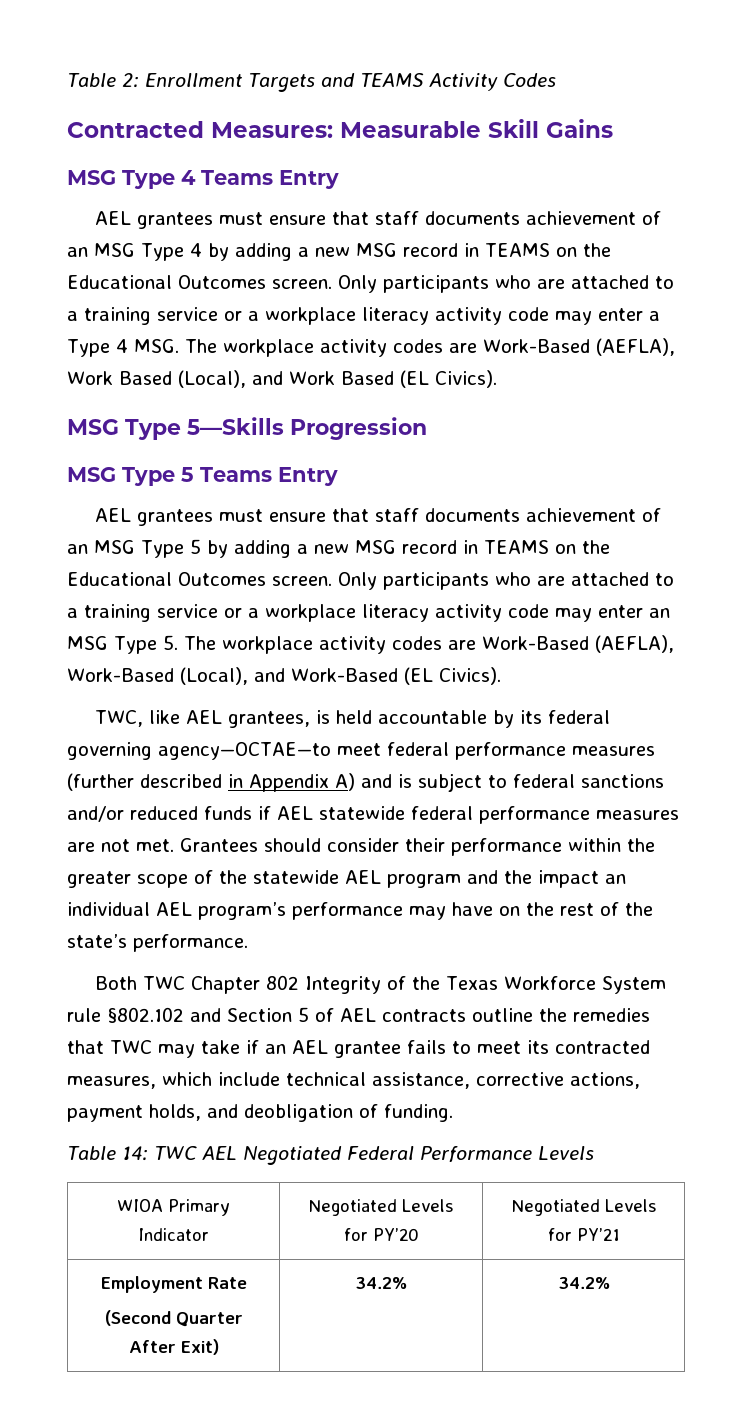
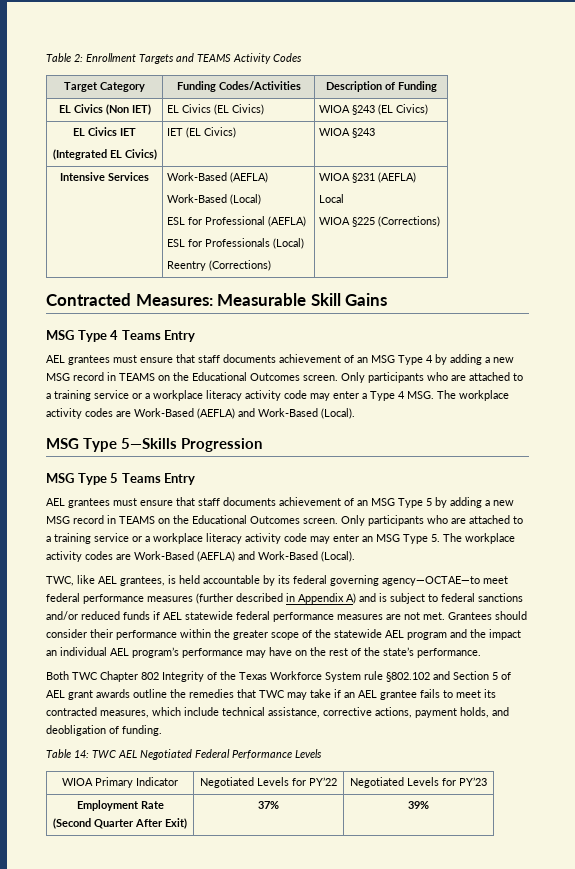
+ Target Category | Funding Codes/Activities | Description of Funding
+ EL Civics (Non IET) | EL Civics (EL Civics) | WIOA §243 (EL Civics)
+ EL Civics IET
+ (Integrated EL Civics) | IET (EL Civics) | WIOA §243
+ Intensive Services | Work-Based (AEFLA)
+ Work-Based (Local)
+ ESL for Professional (AEFLA)
+ ESL for Professionals (Local)
+ Reentry (Corrections) | WIOA §231 (AEFLA)
+ Local
+ WIOA §225 (Corrections)
- Only participants who are attached to a training service or a workplace literacy activity code may enter a Type 4 MSG. The workplace activity codes are Work-Based (AEFLA), Work Based (Local), and Work Based (EL Civics).
+ Only participants who are attached to a training service or a workplace literacy activity code may enter a Type 4 MSG. The workplace activity codes are Work-Based (AEFLA) and Work-Based (Local).
- Only participants who are attached to a training service or a workplace literacy activity code may enter an MSG Type 5. The workplace activity codes are Work-Based (AEFLA), Work-Based (Local), and Work-Based (EL Civics).
+ Only participants who are attached to a training service or a workplace literacy activity code may enter an MSG Type 5. The workplace activity codes are Work-Based (AEFLA) and Work-Based (Local).
- Both TWC Chapter 802 Integrity of the Texas Workforce System rule §802.102 and Section 5 of AEL contracts outline the remedies that TWC may take if an AEL grantee fails to meet its contracted measures, which include technical assistance, corrective actions, payment holds, and deobligation of funding.
+ Both TWC Chapter 802 Integrity of the Texas Workforce System rule §802.102 and Section 5 of AEL grant awards outline the remedies that TWC may take if an AEL grantee fails to meet its contracted measures, which include technical assistance, corrective actions, payment holds, and deobligation of funding.
- WIOA Primary Indicator | Negotiated Levels for PY’20 | Negotiated Levels for PY’21
+ WIOA Primary Indicator | Negotiated Levels for PY’22 | Negotiated Levels for PY’23
  Employment Rate
- (Second Quarter After Exit) | 34.2% | 34.2%
+ (Second Quarter After Exit) | 37% | 39%

